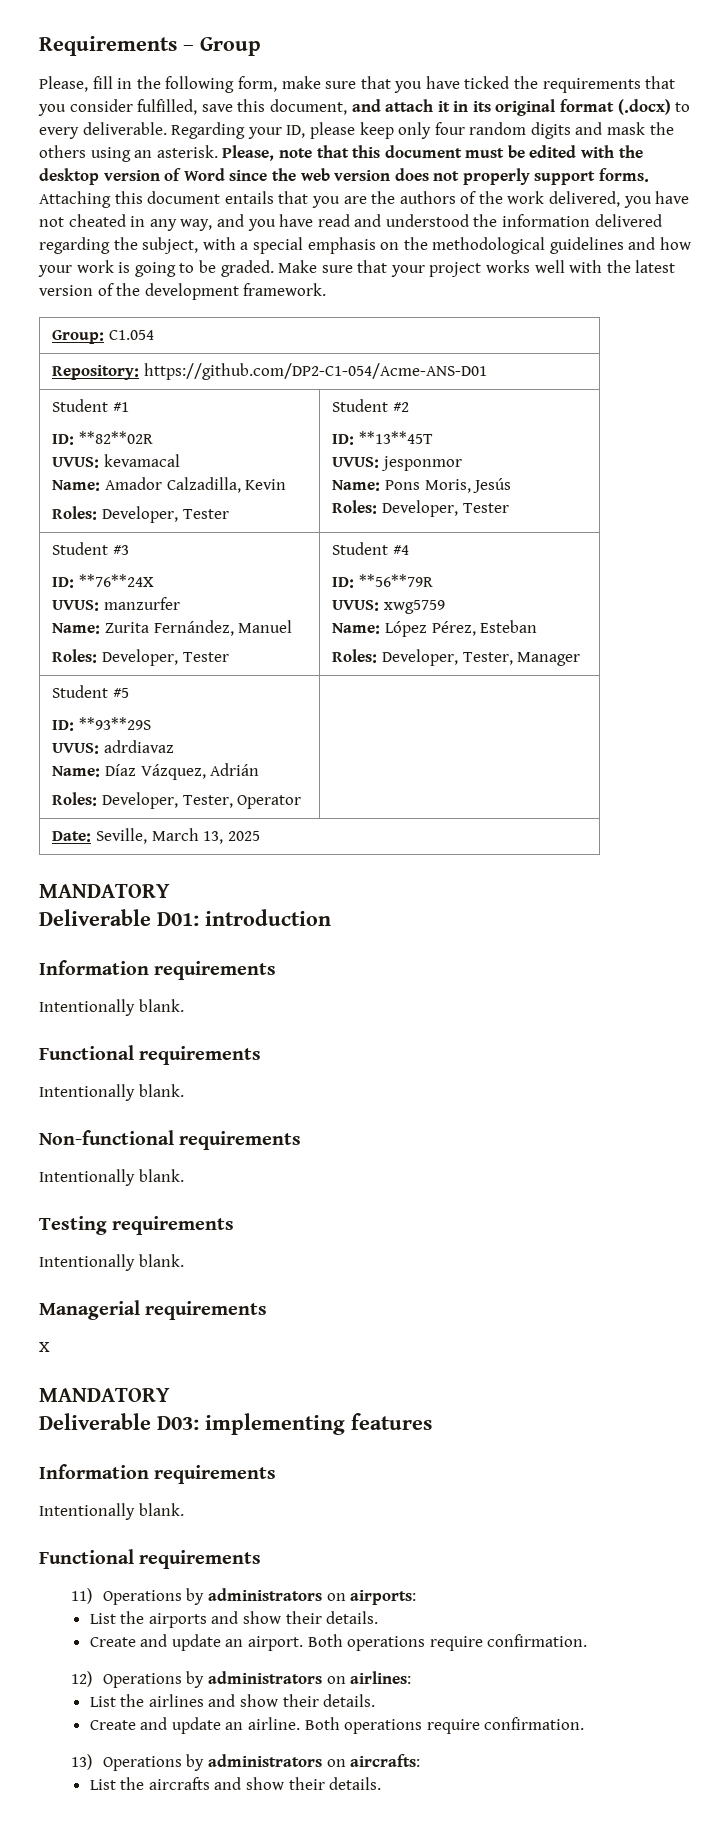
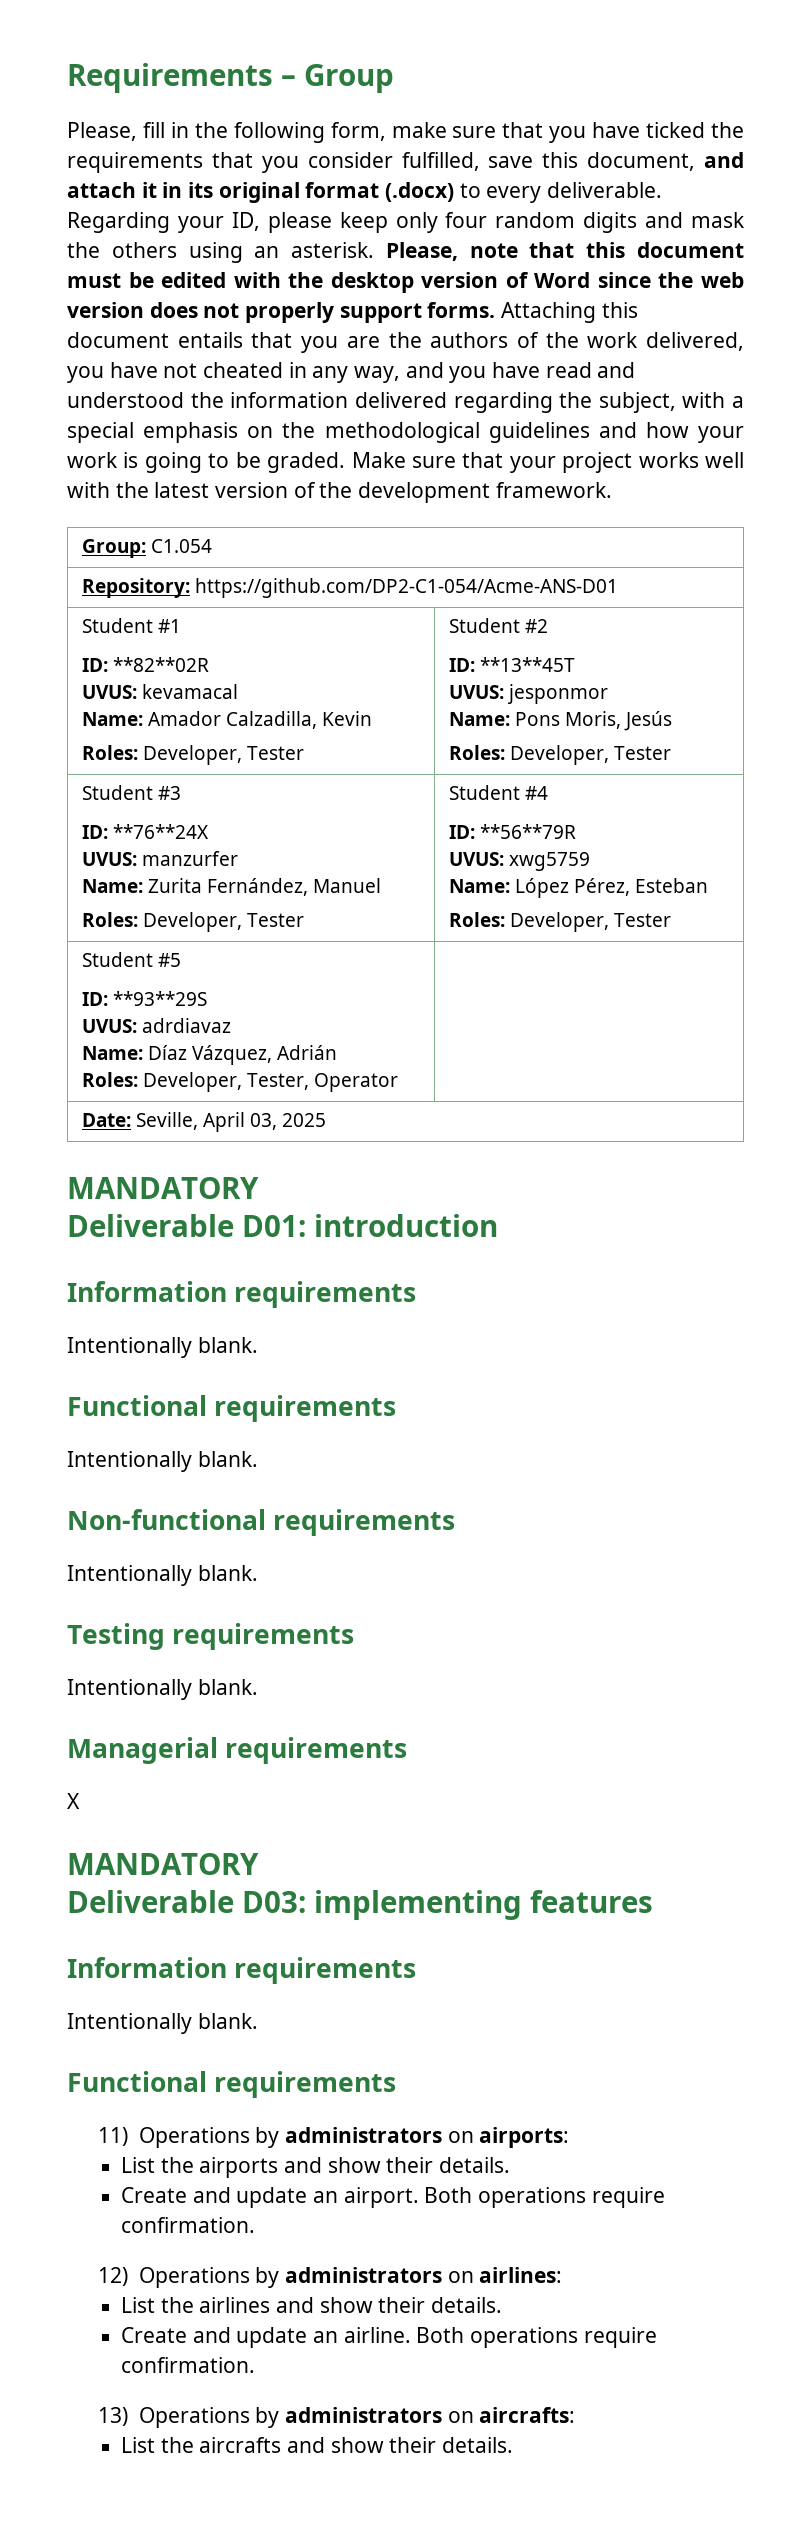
  Student #3
  ID: **76**24X
  UVUS: manzurfer
  Name: Zurita Fernández, Manuel
  Roles: Developer, Tester | Student #4
  ID: **56**79R
  UVUS: xwg5759
  Name: López Pérez, Esteban
- Roles: Developer, Tester, Manager
+ Roles: Developer, Tester
- Date: Seville, March 13, 2025
+ Date: Seville, April 03, 2025

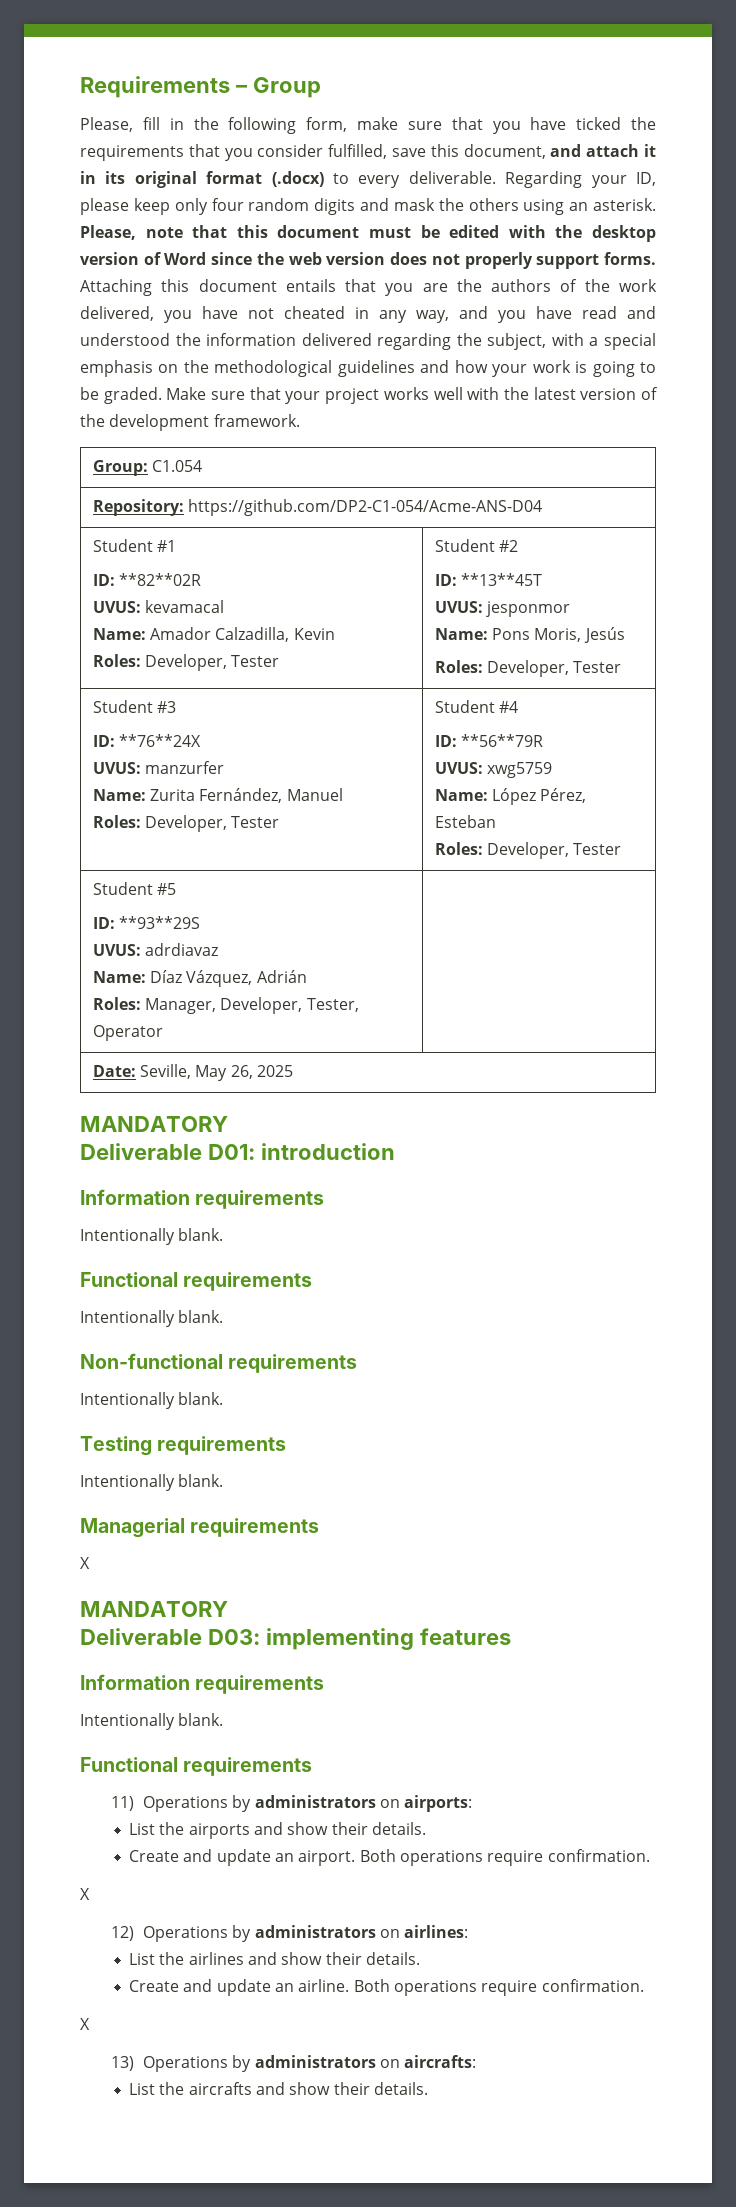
- Repository: https://github.com/DP2-C1-054/Acme-ANS-D01
+ Repository: https://github.com/DP2-C1-054/Acme-ANS-D04
  Student #5
  ID: **93**29S
  UVUS: adrdiavaz
  Name: Díaz Vázquez, Adrián
- Roles: Developer, Tester, Operator |
+ Roles: Manager, Developer, Tester, Operator |
- Date: Seville, April 03, 2025
+ Date: Seville, May 26, 2025
  Create and update an airport. Both operations require confirmation.
+ X
  Create and update an airline. Both operations require confirmation.
+ X

